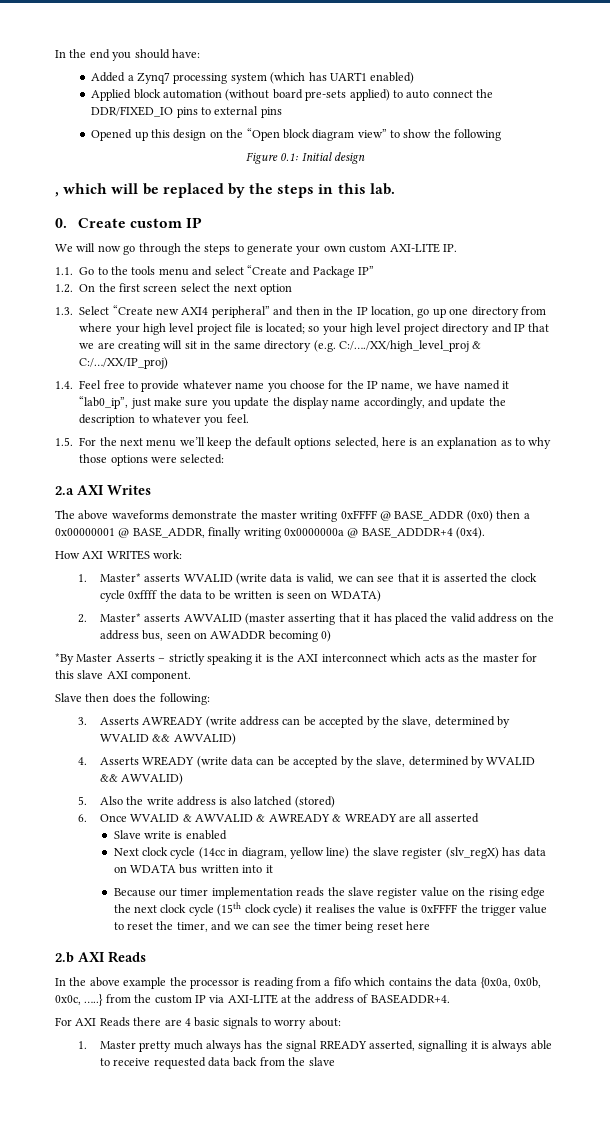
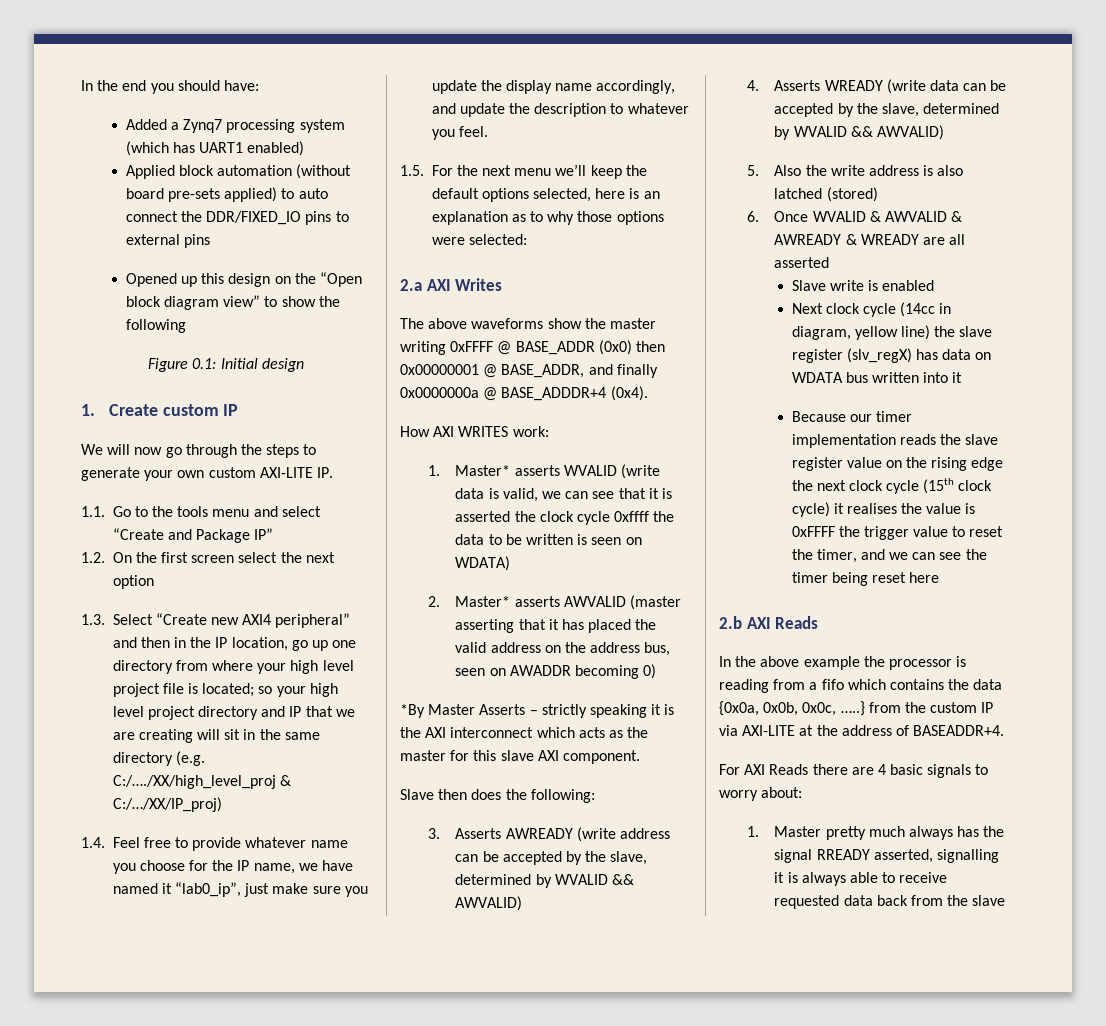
- , which will be replaced by the steps in this lab.
- 0. Create custom IP
+ 1. Create custom IP
- The above waveforms demonstrate the master writing 0xFFFF @ BASE_ADDR (0x0) then a 0x00000001 @ BASE_ADDR, finally writing 0x0000000a @ BASE_ADDDR+4 (0x4).
+ The above waveforms show the master writing 0xFFFF @ BASE_ADDR (0x0) then 0x00000001 @ BASE_ADDR, and finally 0x0000000a @ BASE_ADDDR+4 (0x4).

